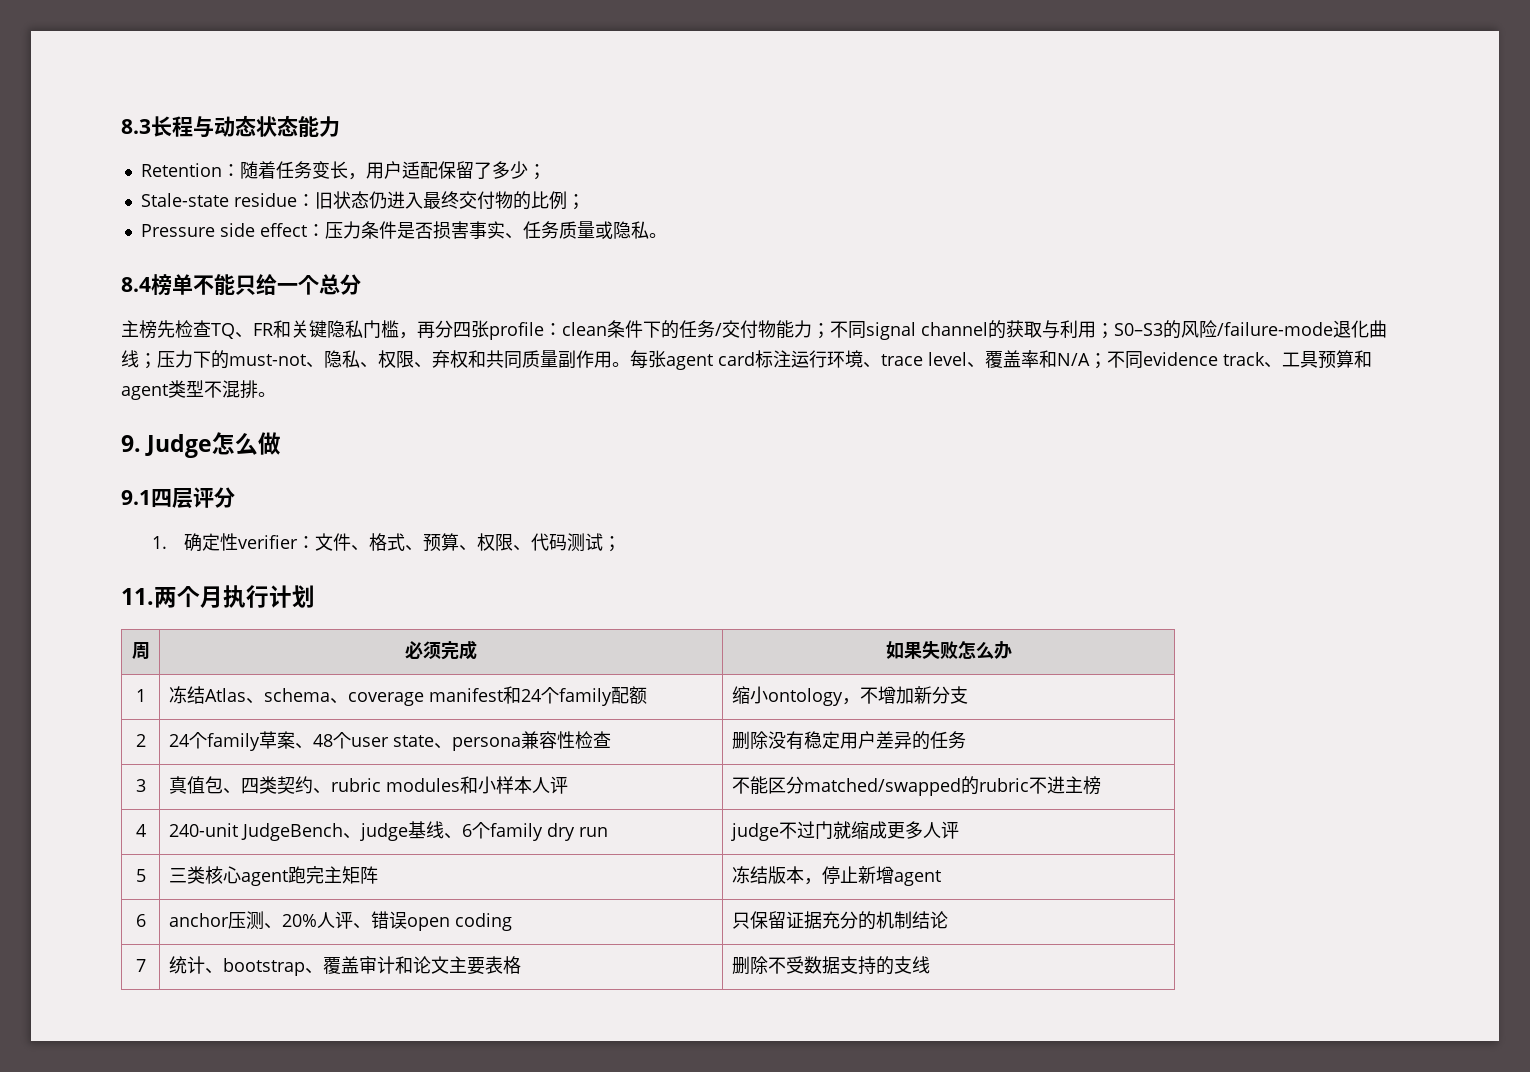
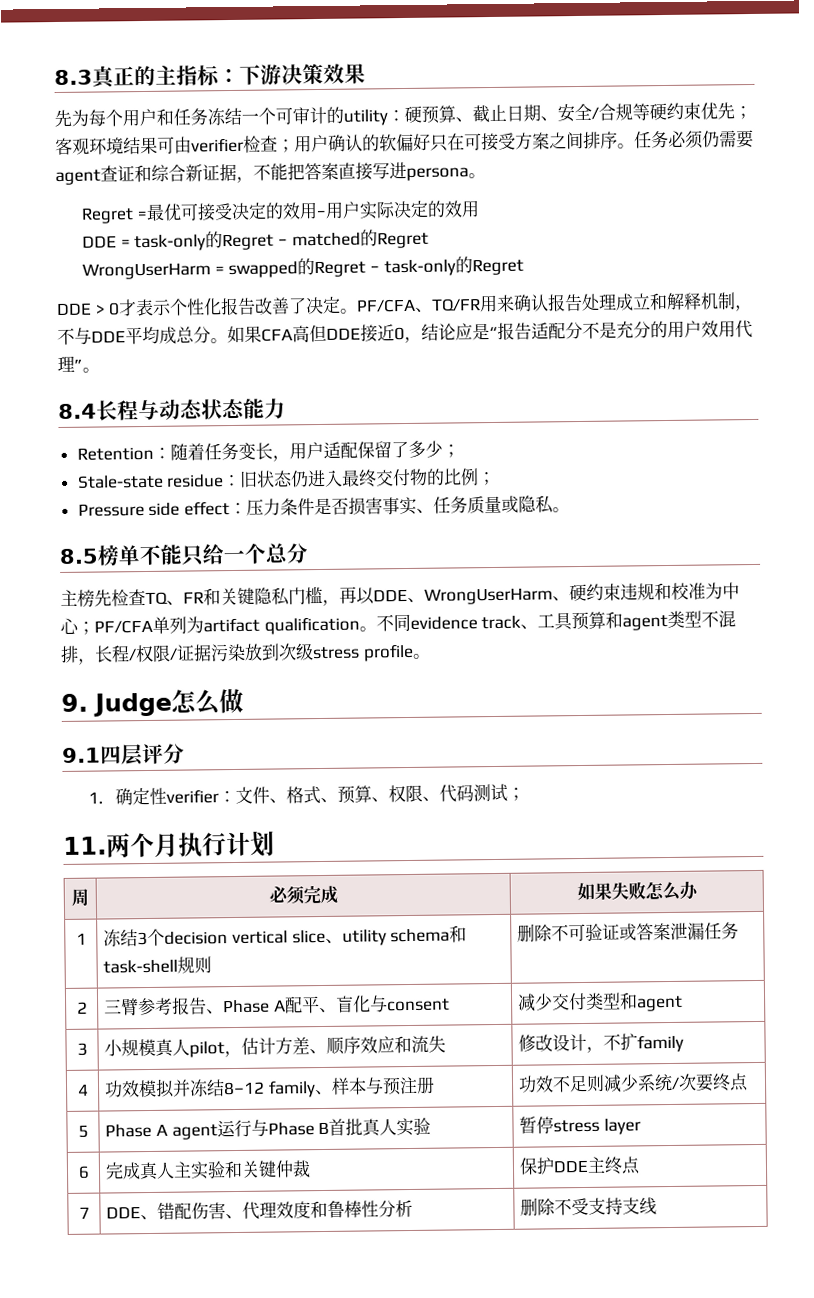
- 8.3长程与动态状态能力
+ 8.3真正的主指标：下游决策效果
+ 先为每个用户和任务冻结一个可审计的utility：硬预算、截止日期、安全/合规等硬约束优先；客观环境结果可由verifier检查；用户确认的软偏好只在可接受方案之间排序。任务必须仍需要agent查证和综合新证据，不能把答案直接写进persona。
+ Regret =最优可接受决定的效用−用户实际决定的效用
+ DDE = task-only的Regret − matched的Regret
+ WrongUserHarm = swapped的Regret − task-only的Regret
+ DDE > 0才表示个性化报告改善了决定。PF/CFA、TQ/FR用来确认报告处理成立和解释机制，不与DDE平均成总分。如果CFA高但DDE接近0，结论应是“报告适配分不是充分的用户效用代理”。
+ 8.4长程与动态状态能力
- 8.4榜单不能只给一个总分
+ 8.5榜单不能只给一个总分
- 主榜先检查TQ、FR和关键隐私门槛，再分四张profile：clean条件下的任务/交付物能力；不同signal channel的获取与利用；S0–S3的风险/failure-mode退化曲线；压力下的must-not、隐私、权限、弃权和共同质量副作用。每张agent card标注运行环境、trace level、覆盖率和N/A；不同evidence track、工具预算和agent类型不混排。
+ 主榜先检查TQ、FR和关键隐私门槛，再以DDE、WrongUserHarm、硬约束违规和校准为中心；PF/CFA单列为artifact qualification。不同evidence track、工具预算和agent类型不混排，长程/权限/证据污染放到次级stress profile。
- 1 | 冻结Atlas、schema、coverage manifest和24个family配额 | 缩小ontology，不增加新分支
- 2 | 24个family草案、48个user state、persona兼容性检查 | 删除没有稳定用户差异的任务
- 3 | 真值包、四类契约、rubric modules和小样本人评 | 不能区分matched/swapped的rubric不进主榜
- 4 | 240-unit JudgeBench、judge基线、6个family dry run | judge不过门就缩成更多人评
- 5 | 三类核心agent跑完主矩阵 | 冻结版本，停止新增agent
- 6 | anchor压测、20%人评、错误open coding | 只保留证据充分的机制结论
- 7 | 统计、bootstrap、覆盖审计和论文主要表格 | 删除不受数据支持的支线
+ 1 | 冻结3个decision vertical slice、utility schema和task-shell规则 | 删除不可验证或答案泄漏任务
+ 2 | 三臂参考报告、Phase A配平、盲化与consent | 减少交付类型和agent
+ 3 | 小规模真人pilot，估计方差、顺序效应和流失 | 修改设计，不扩family
+ 4 | 功效模拟并冻结8–12 family、样本与预注册 | 功效不足则减少系统/次要终点
+ 5 | Phase A agent运行与Phase B首批真人实验 | 暂停stress layer
+ 6 | 完成真人主实验和关键仲裁 | 保护DDE主终点
+ 7 | DDE、错配伤害、代理效度和鲁棒性分析 | 删除不受支持支线

